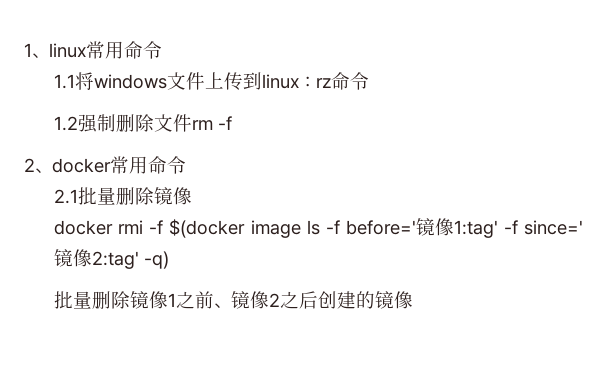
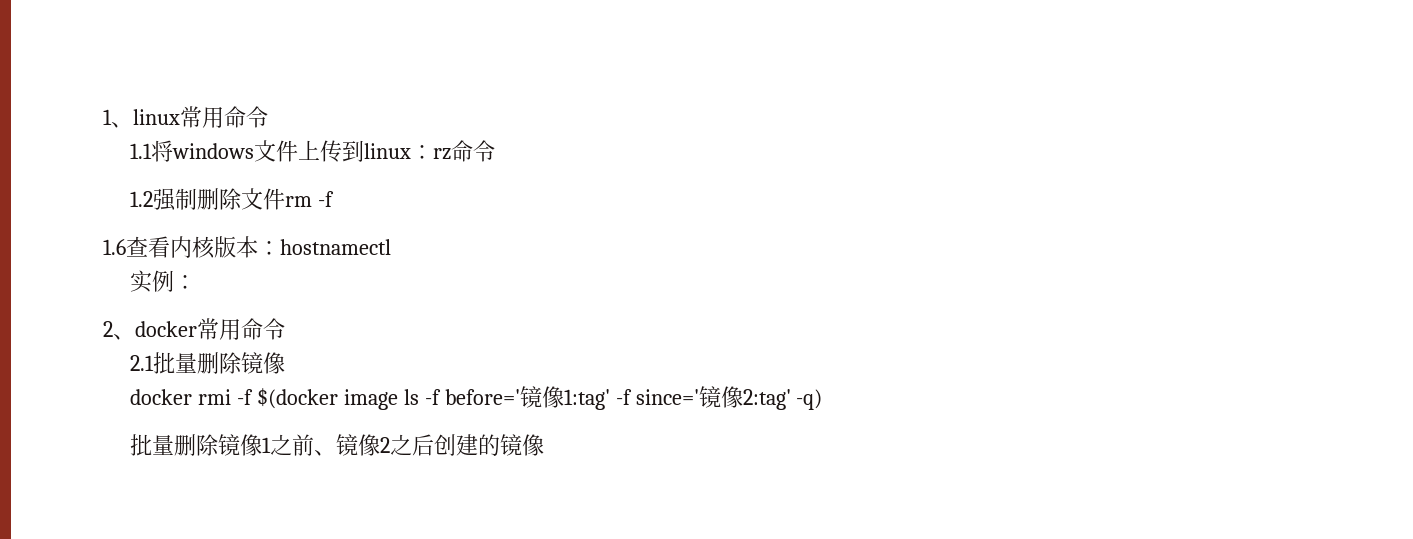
+ 1.6查看内核版本：hostnamectl
+ 实例：

